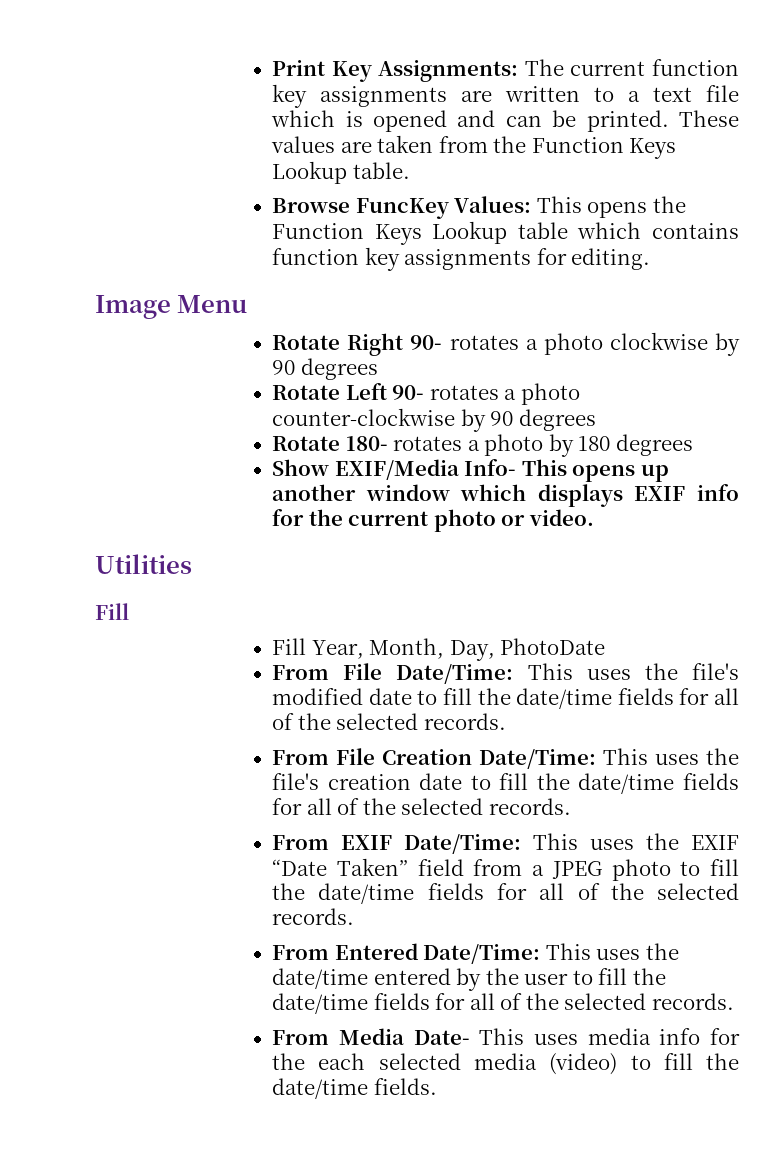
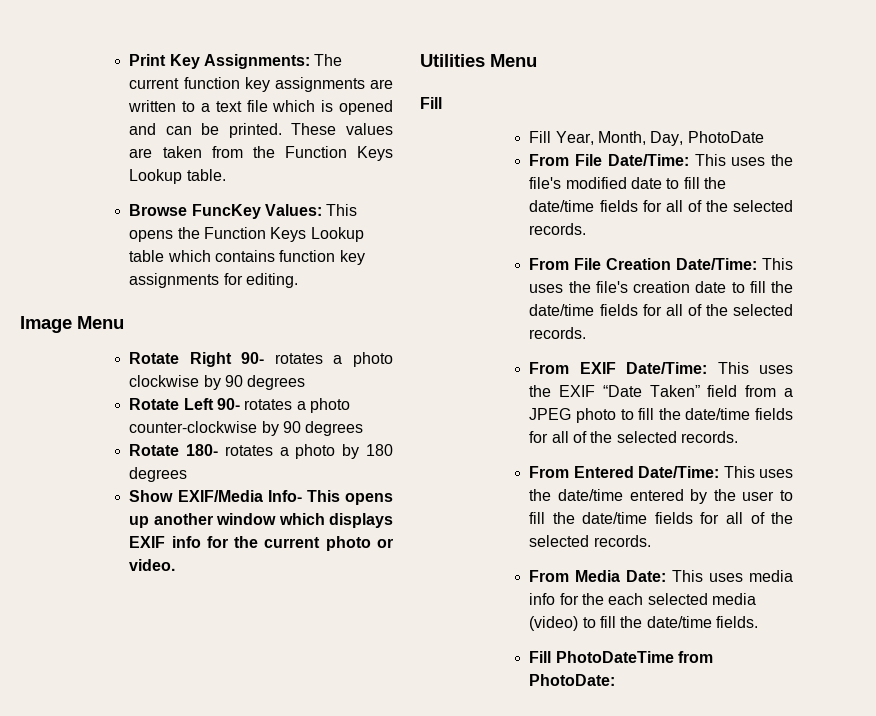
- Utilities
+ Utilities Menu
- From Media Date- This uses media info for the each selected media (video) to fill the date/time fields.
+ From Media Date: This uses media info for the each selected media (video) to fill the date/time fields.
+ Fill PhotoDateTime from PhotoDate:

